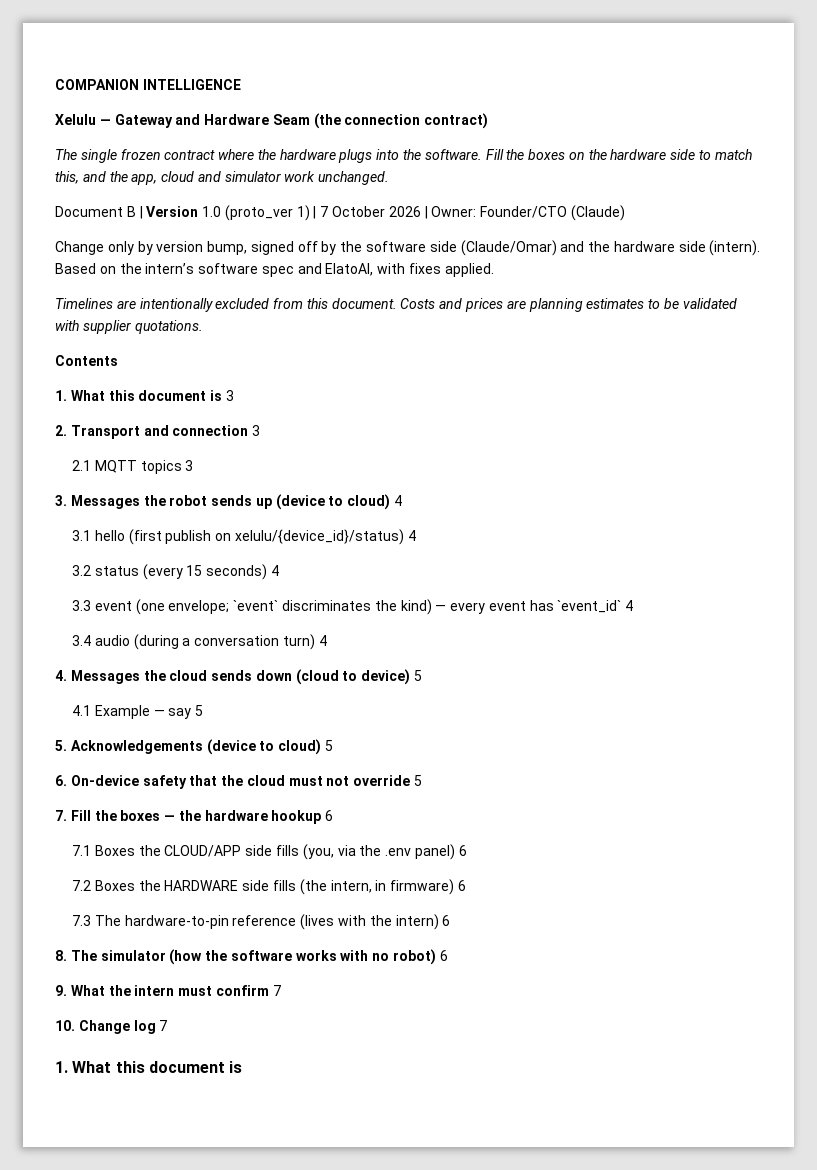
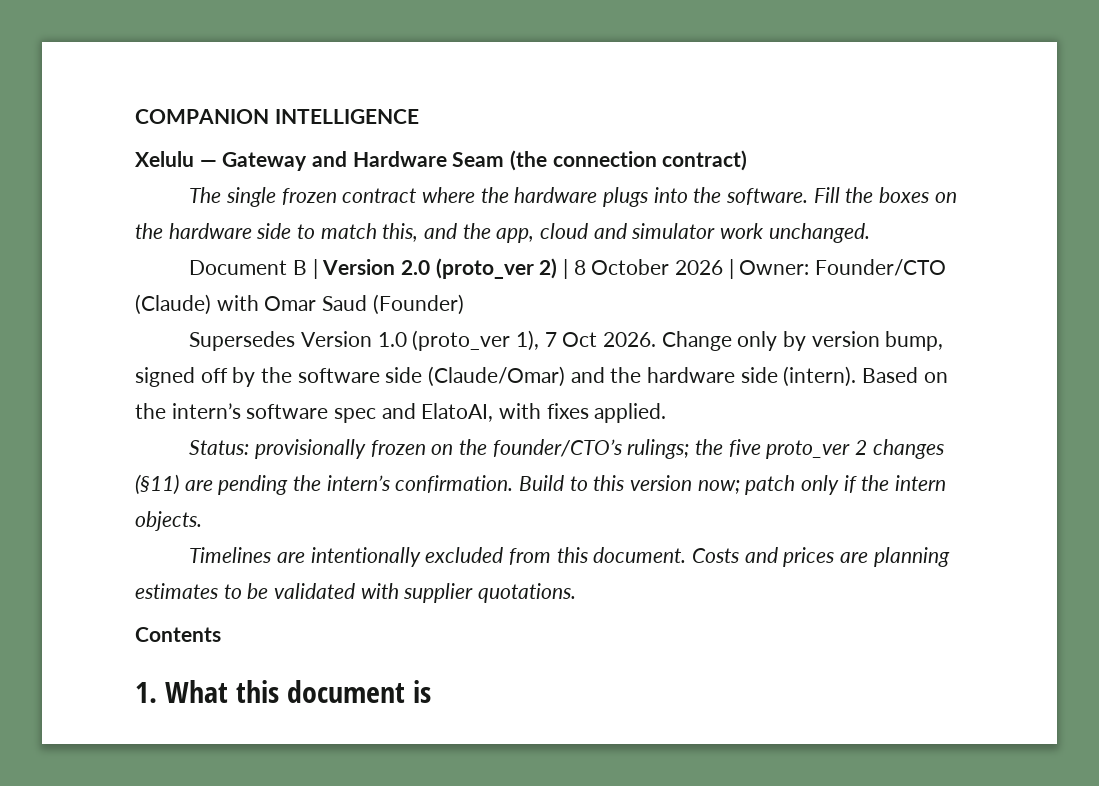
- Document B | Version 1.0 (proto_ver 1) | 7 October 2026 | Owner: Founder/CTO (Claude)
- Change only by version bump, signed off by the software side (Claude/Omar) and the hardware side (intern).
+ Document B | Version 2.0 (proto_ver 2) | 8 October 2026 | Owner: Founder/CTO (Claude) with Omar Saud (Founder)
+ Supersedes Version 1.0 (proto_ver 1), 7 Oct 2026. Change only by version bump, signed off by the software side (Claude/Omar) and the hardware side (intern).
+ Status: provisionally frozen on the founder/CTO’s rulings; the five proto_ver 2 changes (§11) are pending the intern’s confirmation. Build to this version now; patch only if the intern objects.
- 1. What this document is 3
- 2. Transport and connection 3
- 2.1 MQTT topics 3
- 3. Messages the robot sends up (device to cloud) 4
- 3.1 hello (first publish on xelulu/{device_id}/status) 4
- 3.2 status (every 15 seconds) 4
- 3.3 event (one envelope; `event` discriminates the kind) — every event has `event_id` 4
- 3.4 audio (during a conversation turn) 4
- 4. Messages the cloud sends down (cloud to device) 5
- 4.1 Example — say 5
- 5. Acknowledgements (device to cloud) 5
- 6. On-device safety that the cloud must not override 5
- 7. Fill the boxes — the hardware hookup 6
- 7.1 Boxes the CLOUD/APP side fills (you, via the .env panel) 6
- 7.2 Boxes the HARDWARE side fills (the intern, in firmware) 6
- 7.3 The hardware-to-pin reference (lives with the intern) 6
- 8. The simulator (how the software works with no robot) 6
- 9. What the intern must confirm 7
- 10. Change log 7

